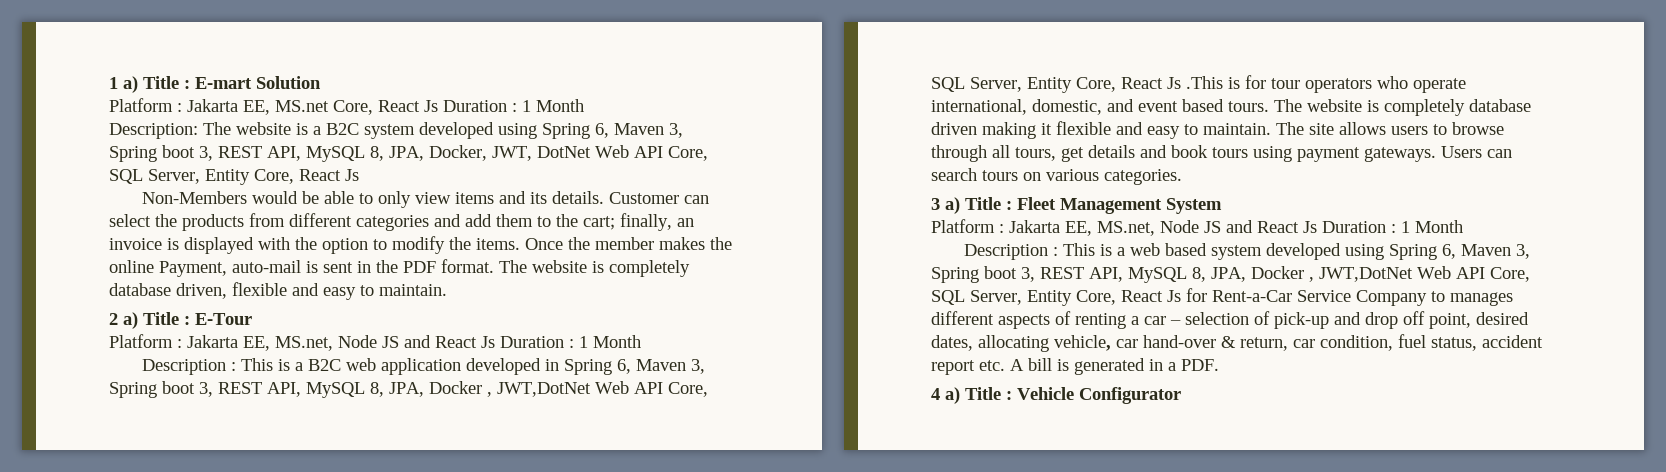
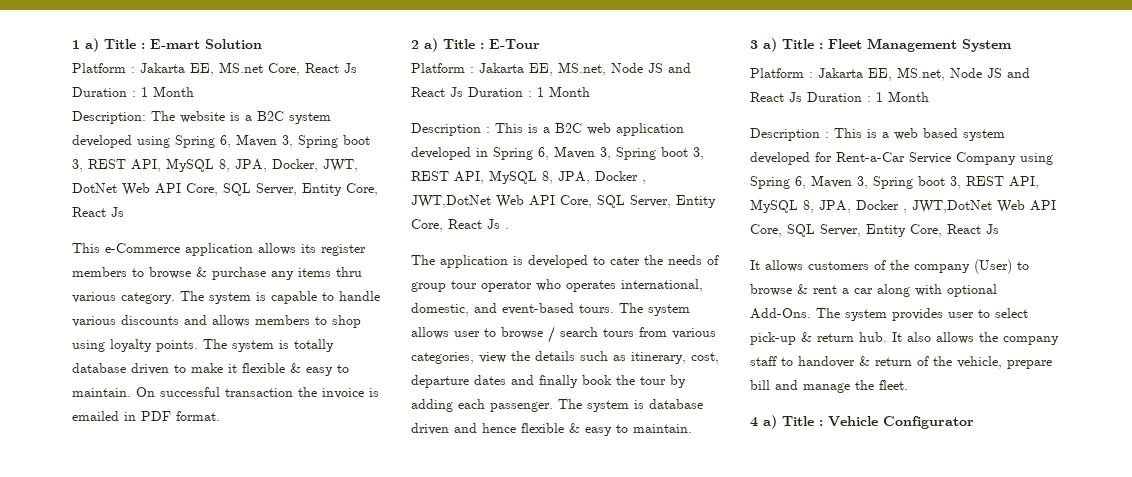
- Non-Members would be able to only view items and its details. Customer can select the products from different categories and add them to the cart; finally, an invoice is displayed with the option to modify the items. Once the member makes the online Payment, auto-mail is sent in the PDF format. The website is completely database driven, flexible and easy to maintain.
+ This e-Commerce application allows its register members to browse & purchase any items thru various category. The system is capable to handle various discounts and allows members to shop using loyalty points. The system is totally database driven to make it flexible & easy to maintain. On successful transaction the invoice is emailed in PDF format.
- Description : This is a B2C web application developed in Spring 6, Maven 3, Spring boot 3, REST API, MySQL 8, JPA, Docker , JWT,DotNet Web API Core, SQL Server, Entity Core, React Js .This is for tour operators who operate international, domestic, and event based tours. The website is completely database driven making it flexible and easy to maintain. The site allows users to browse through all tours, get details and book tours using payment gateways. Users can search tours on various categories.
+ Description : This is a B2C web application developed in Spring 6, Maven 3, Spring boot 3, REST API, MySQL 8, JPA, Docker , JWT,DotNet Web API Core, SQL Server, Entity Core, React Js .
+ The application is developed to cater the needs of group tour operator who operates international, domestic, and event-based tours. The system allows user to browse / search tours from various categories, view the details such as itinerary, cost, departure dates and finally book the tour by adding each passenger. The system is database driven and hence flexible & easy to maintain.
- Description : This is a web based system developed using Spring 6, Maven 3, Spring boot 3, REST API, MySQL 8, JPA, Docker , JWT,DotNet Web API Core, SQL Server, Entity Core, React Js for Rent-a-Car Service Company to manages different aspects of renting a car – selection of pick-up and drop off point, desired dates, allocating vehicle, car hand-over & return, car condition, fuel status, accident report etc. A bill is generated in a PDF.
+ Description : This is a web based system developed for Rent-a-Car Service Company using Spring 6, Maven 3, Spring boot 3, REST API, MySQL 8, JPA, Docker , JWT,DotNet Web API Core, SQL Server, Entity Core, React Js
+ It allows customers of the company (User) to browse & rent a car along with optional Add-Ons. The system provides user to select pick-up & return hub. It also allows the company staff to handover & return of the vehicle, prepare bill and manage the fleet.

